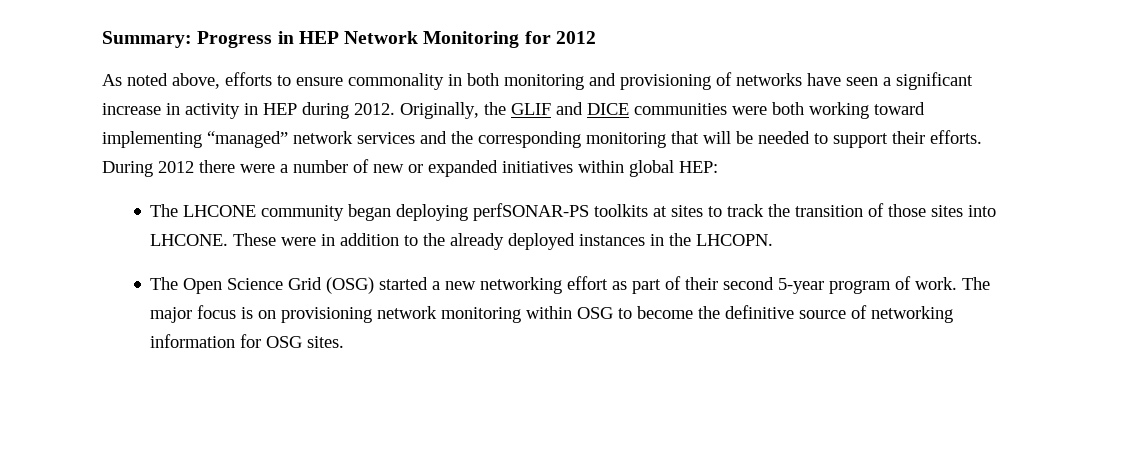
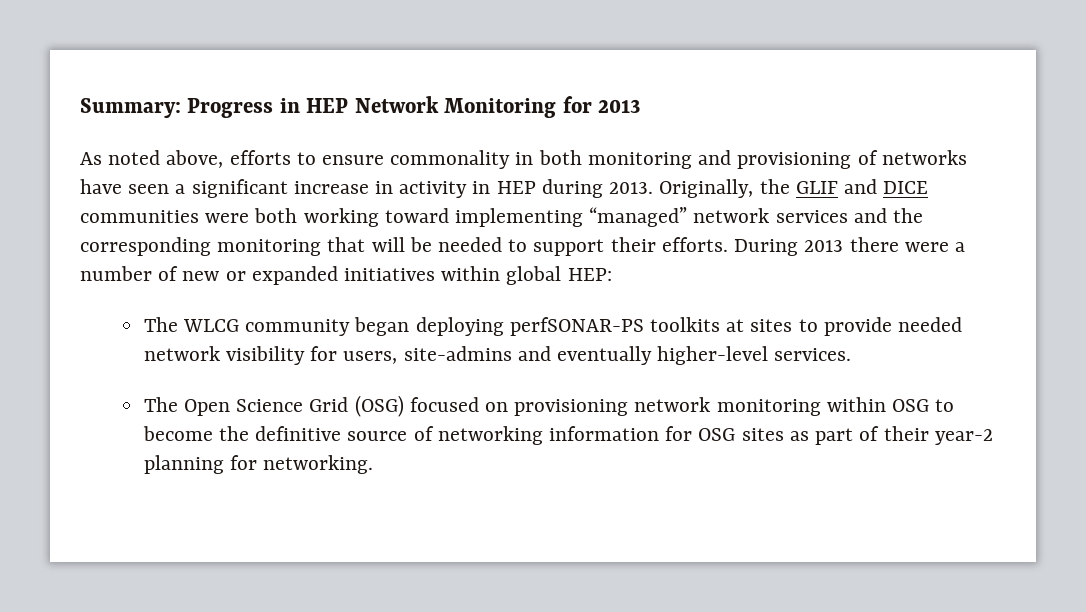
- Summary: Progress in HEP Network Monitoring for 2012
+ Summary: Progress in HEP Network Monitoring for 2013
- As noted above, efforts to ensure commonality in both monitoring and provisioning of networks have seen a significant increase in activity in HEP during 2012.
+ As noted above, efforts to ensure commonality in both monitoring and provisioning of networks have seen a significant increase in activity in HEP during 2013.
- During 2012 there were a number of new or expanded initiatives within global HEP:
+ During 2013 there were a number of new or expanded initiatives within global HEP:
- The LHCONE community began deploying perfSONAR-PS toolkits at sites to track the transition of those sites into LHCONE. These were in addition to the already deployed instances in the LHCOPN.
+ The WLCG community began deploying perfSONAR-PS toolkits at sites to provide needed network visibility for users, site-admins and eventually higher-level services.
- The Open Science Grid (OSG) started a new networking effort as part of their second 5-year program of work. The major focus is on provisioning network monitoring within OSG to become the definitive source of networking information for OSG sites.
+ The Open Science Grid (OSG) focused on provisioning network monitoring within OSG to become the definitive source of networking information for OSG sites as part of their year-2 planning for networking.

